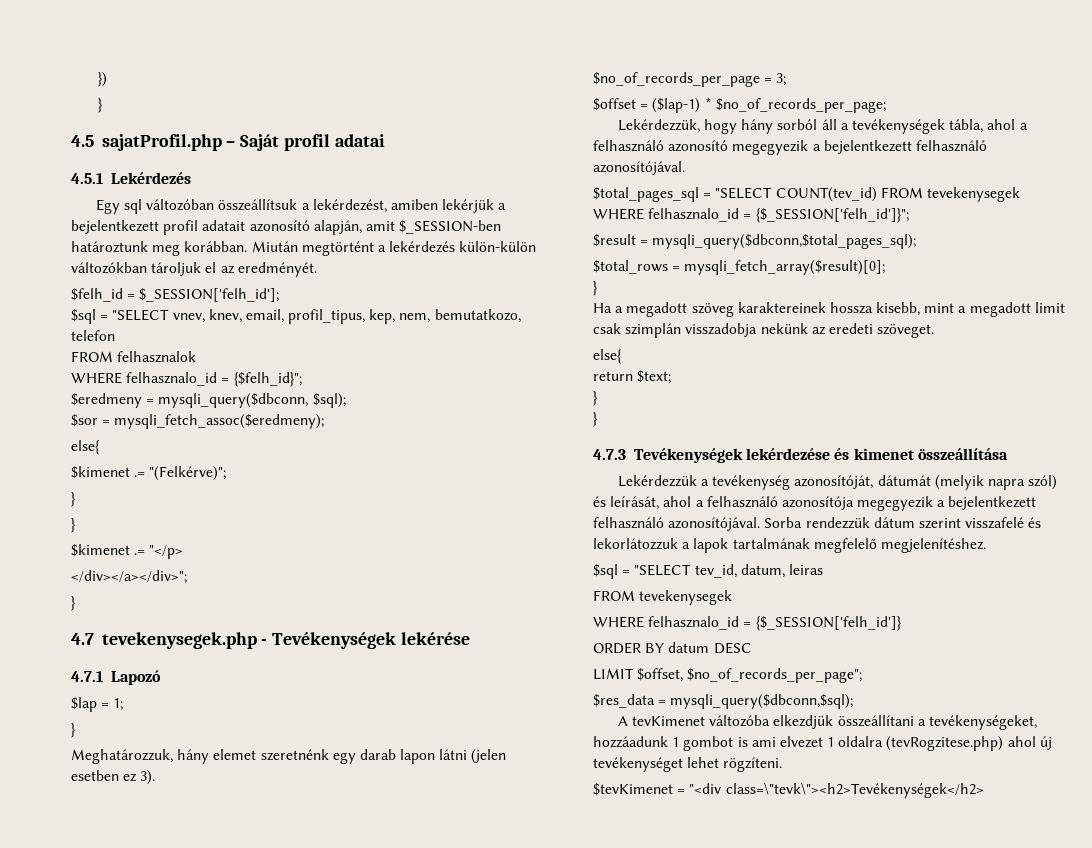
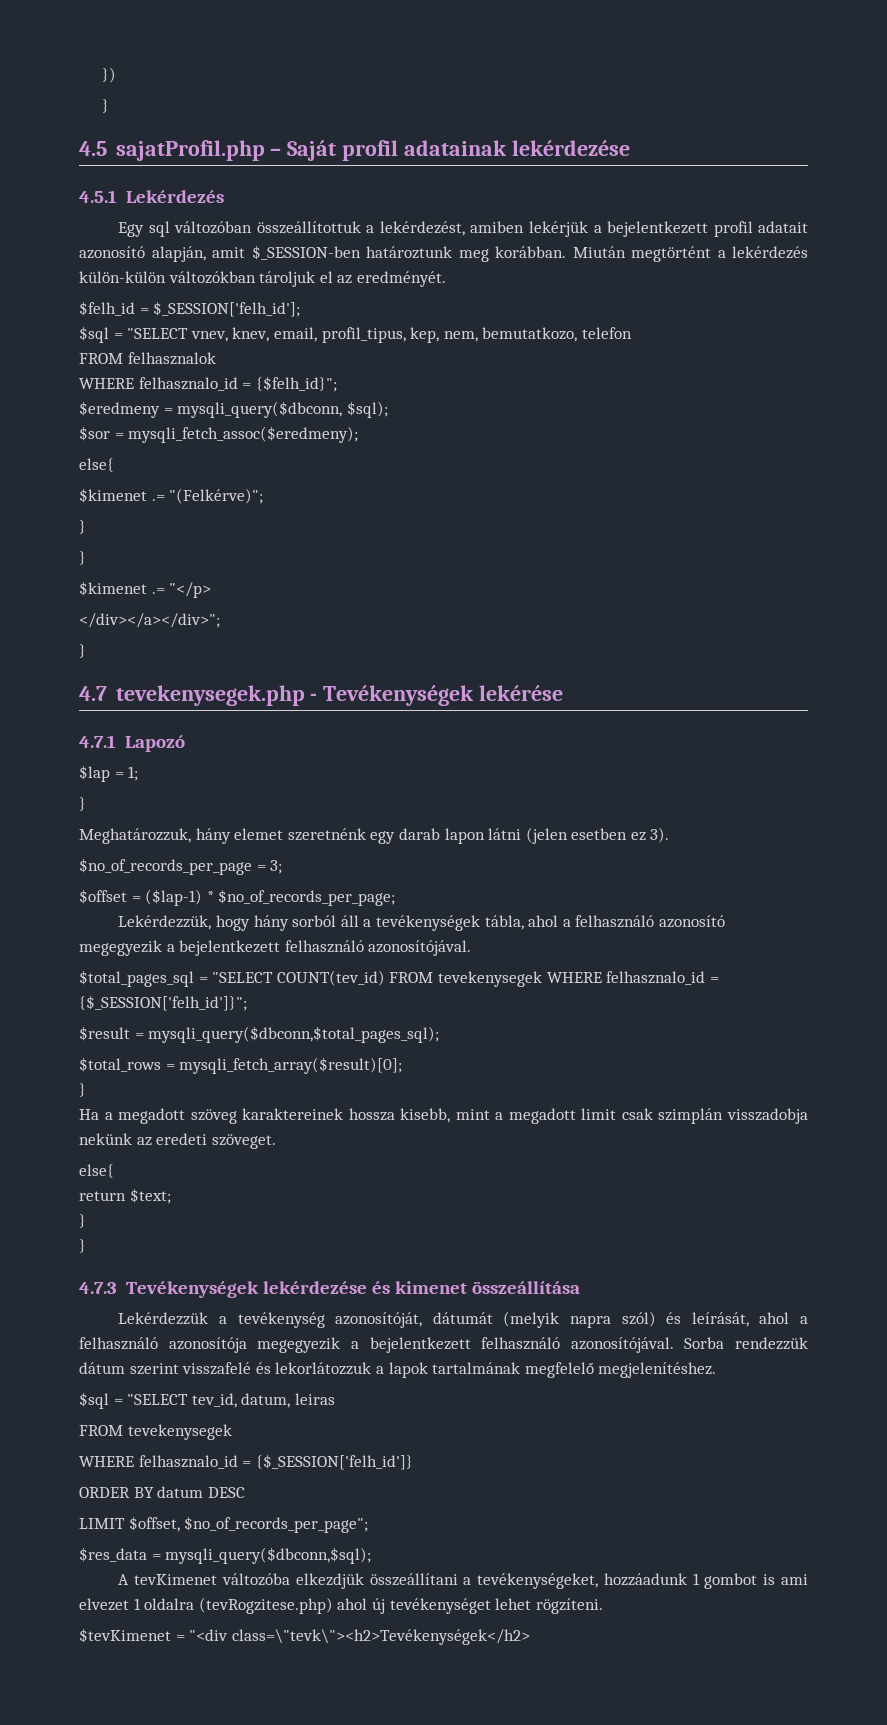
- 4.5 sajatProfil.php – Saját profil adatai
+ 4.5 sajatProfil.php – Saját profil adatainak lekérdezése
- Egy sql változóban összeállítsuk a lekérdezést, amiben lekérjük a bejelentkezett profil adatait azonosító alapján, amit $_SESSION-ben határoztunk meg korábban.
+ Egy sql változóban összeállítottuk a lekérdezést, amiben lekérjük a bejelentkezett profil adatait azonosító alapján, amit $_SESSION-ben határoztunk meg korábban.

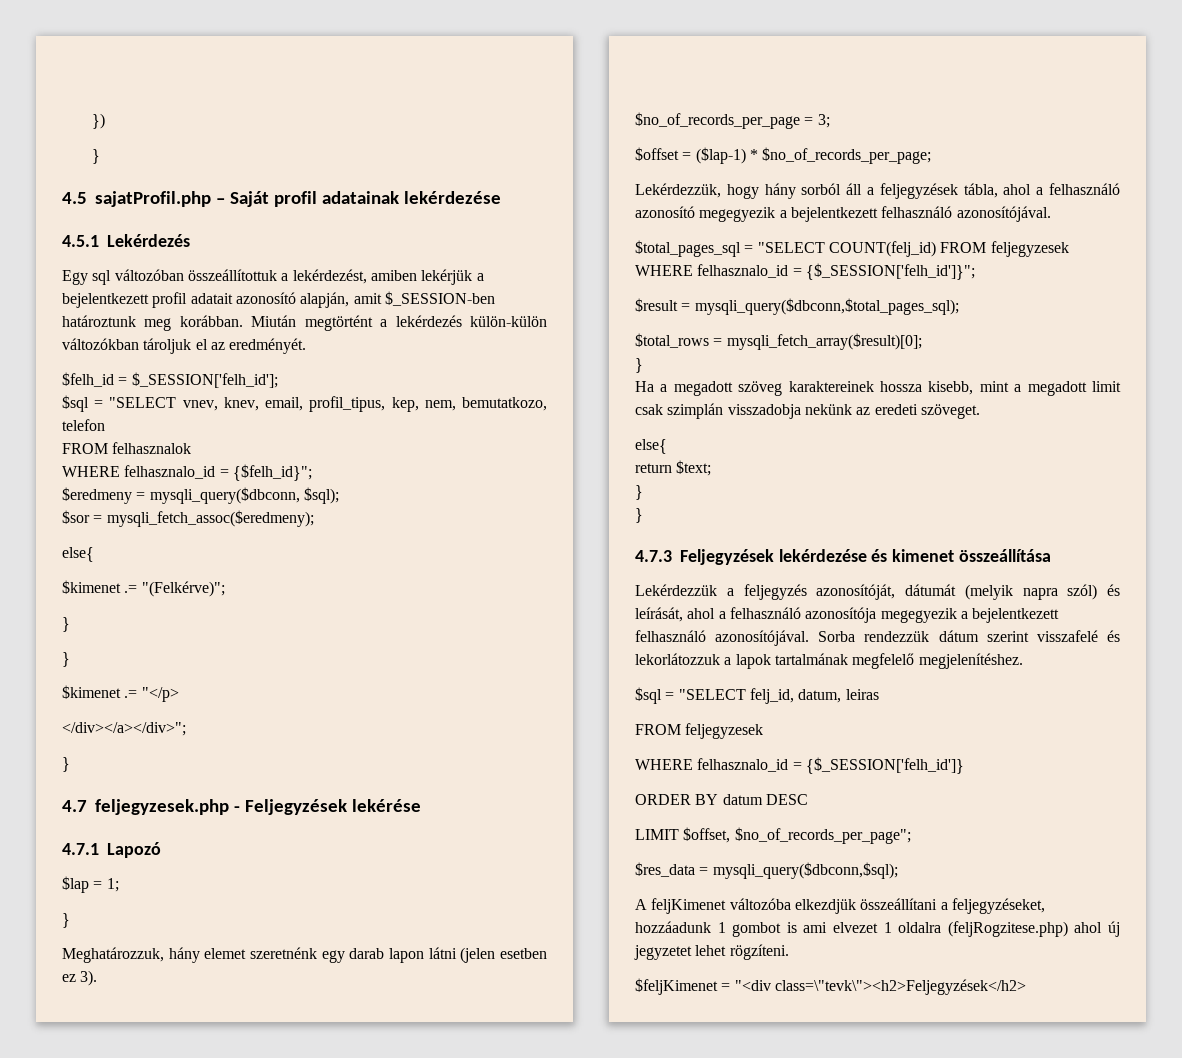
- 4.7 tevekenysegek.php - Tevékenységek lekérése
+ 4.7 feljegyzesek.php - Feljegyzések lekérése
- Lekérdezzük, hogy hány sorból áll a tevékenységek tábla, ahol a felhasználó azonosító megegyezik a bejelentkezett felhasználó azonosítójával.
+ Lekérdezzük, hogy hány sorból áll a feljegyzések tábla, ahol a felhasználó azonosító megegyezik a bejelentkezett felhasználó azonosítójával.
- $total_pages_sql = "SELECT COUNT(tev_id) FROM tevekenysegek WHERE felhasznalo_id = {$_SESSION['felh_id']}";
+ $total_pages_sql = "SELECT COUNT(felj_id) FROM feljegyzesek WHERE felhasznalo_id = {$_SESSION['felh_id']}";
- 4.7.3 Tevékenységek lekérdezése és kimenet összeállítása
+ 4.7.3 Feljegyzések lekérdezése és kimenet összeállítása
- Lekérdezzük a tevékenység azonosítóját, dátumát (melyik napra szól) és leírását, ahol a felhasználó azonosítója megegyezik a bejelentkezett felhasználó azonosítójával.
+ Lekérdezzük a feljegyzés azonosítóját, dátumát (melyik napra szól) és leírását, ahol a felhasználó azonosítója megegyezik a bejelentkezett felhasználó azonosítójával.
- $sql = "SELECT tev_id, datum, leiras
- FROM tevekenysegek
+ $sql = "SELECT felj_id, datum, leiras
+ FROM feljegyzesek
- A tevKimenet változóba elkezdjük összeállítani a tevékenységeket, hozzáadunk 1 gombot is ami elvezet 1 oldalra (tevRogzitese.php) ahol új tevékenységet lehet rögzíteni.
+ A feljKimenet változóba elkezdjük összeállítani a feljegyzéseket, hozzáadunk 1 gombot is ami elvezet 1 oldalra (feljRogzitese.php) ahol új jegyzetet lehet rögzíteni.
- $tevKimenet = "<div class=\"tevk\"><h2>Tevékenységek</h2>
+ $feljKimenet = "<div class=\"tevk\"><h2>Feljegyzések</h2>

